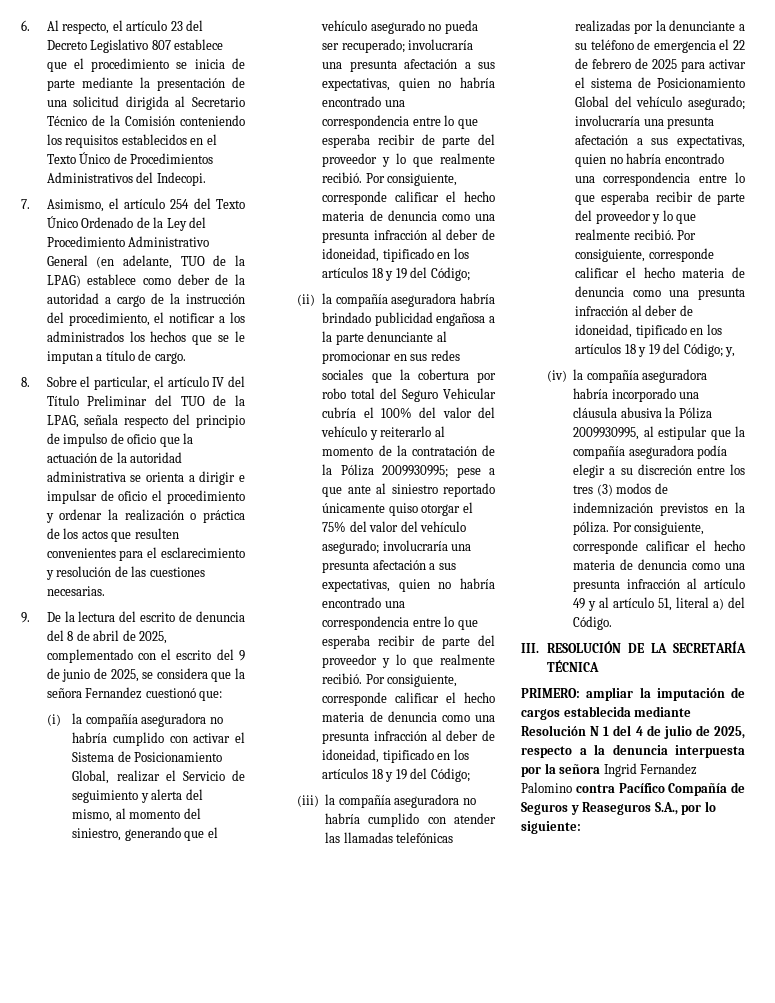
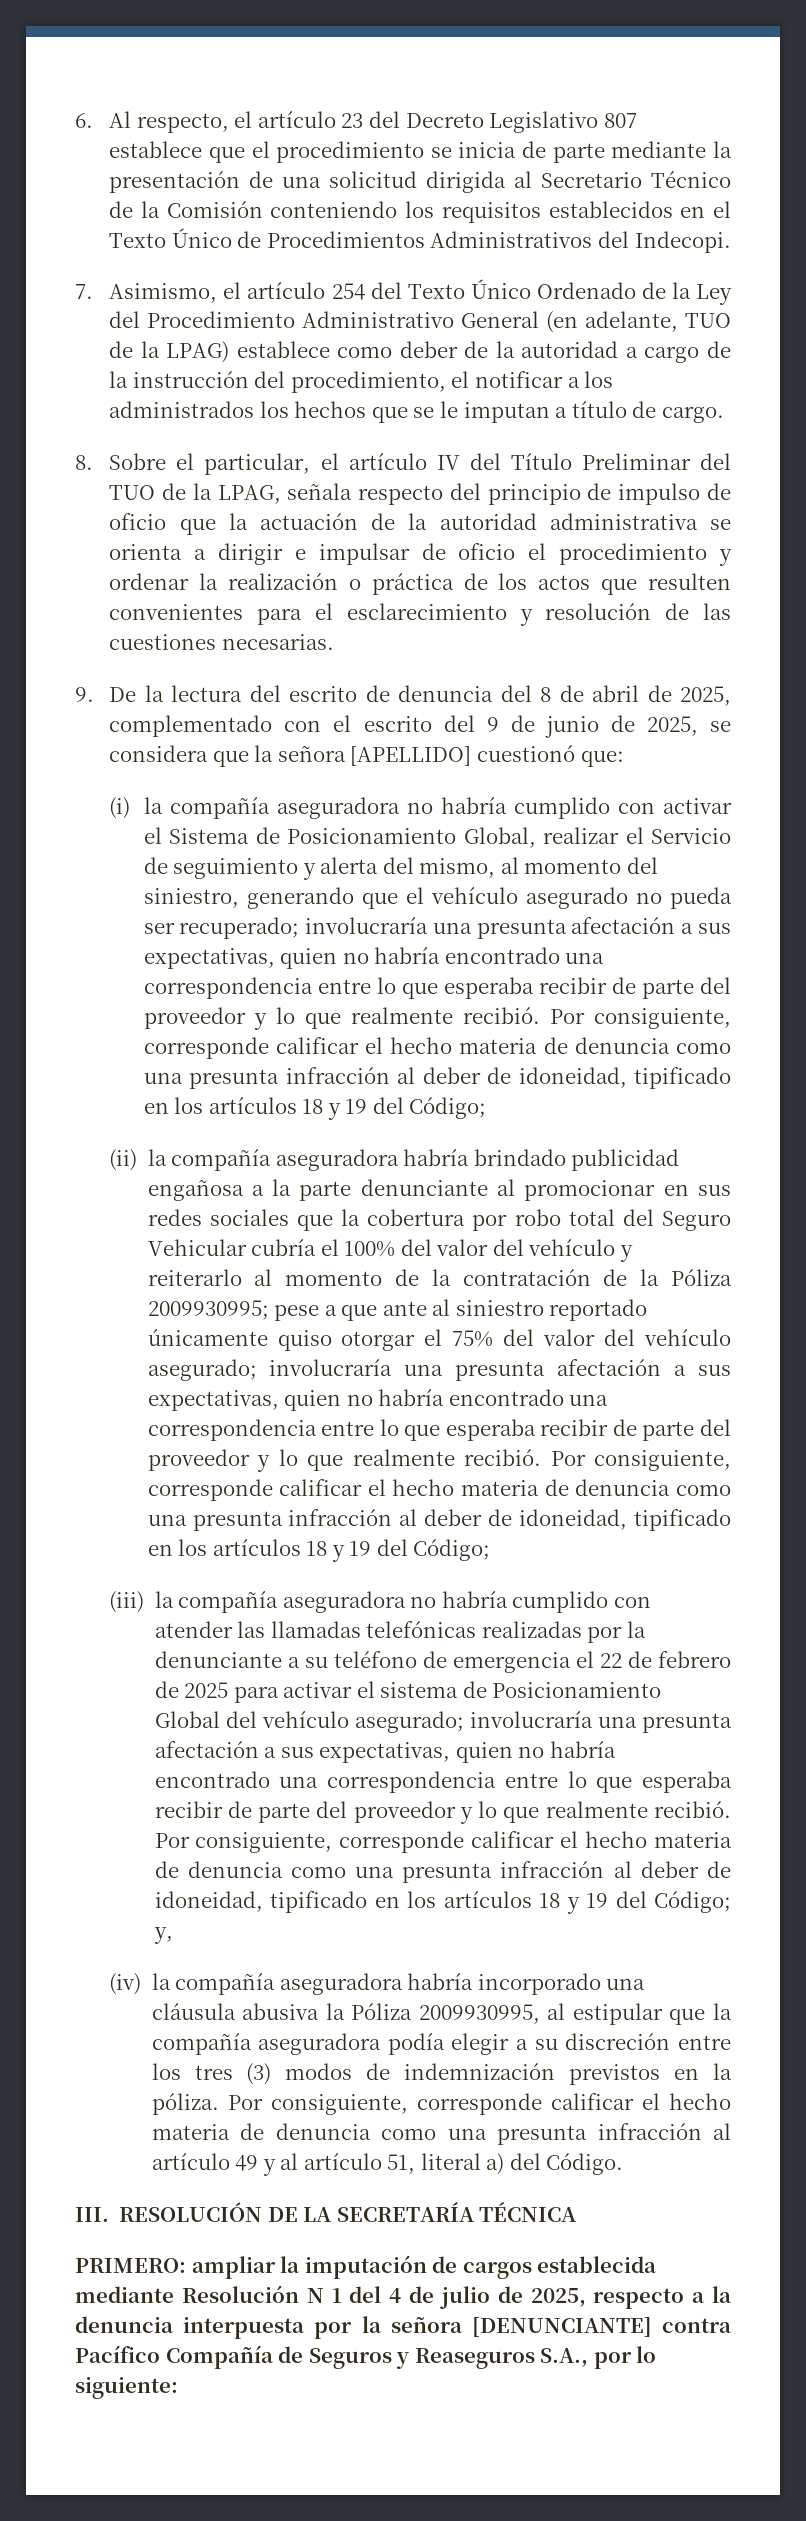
- 9. De la lectura del escrito de denuncia del 8 de abril de 2025, complementado con el escrito del 9 de junio de 2025, se considera que la señora Fernandez cuestionó que:
+ 9. De la lectura del escrito de denuncia del 8 de abril de 2025, complementado con el escrito del 9 de junio de 2025, se considera que la señora [APELLIDO] cuestionó que:
- PRIMERO: ampliar la imputación de cargos establecida mediante Resolución N 1 del 4 de julio de 2025, respecto a la denuncia interpuesta por la señora Ingrid Fernandez Palomino contra Pacífico Compañía de Seguros y Reaseguros S.A., por lo siguiente:
+ PRIMERO: ampliar la imputación de cargos establecida mediante Resolución N 1 del 4 de julio de 2025, respecto a la denuncia interpuesta por la señora [DENUNCIANTE] contra Pacífico Compañía de Seguros y Reaseguros S.A., por lo siguiente:

